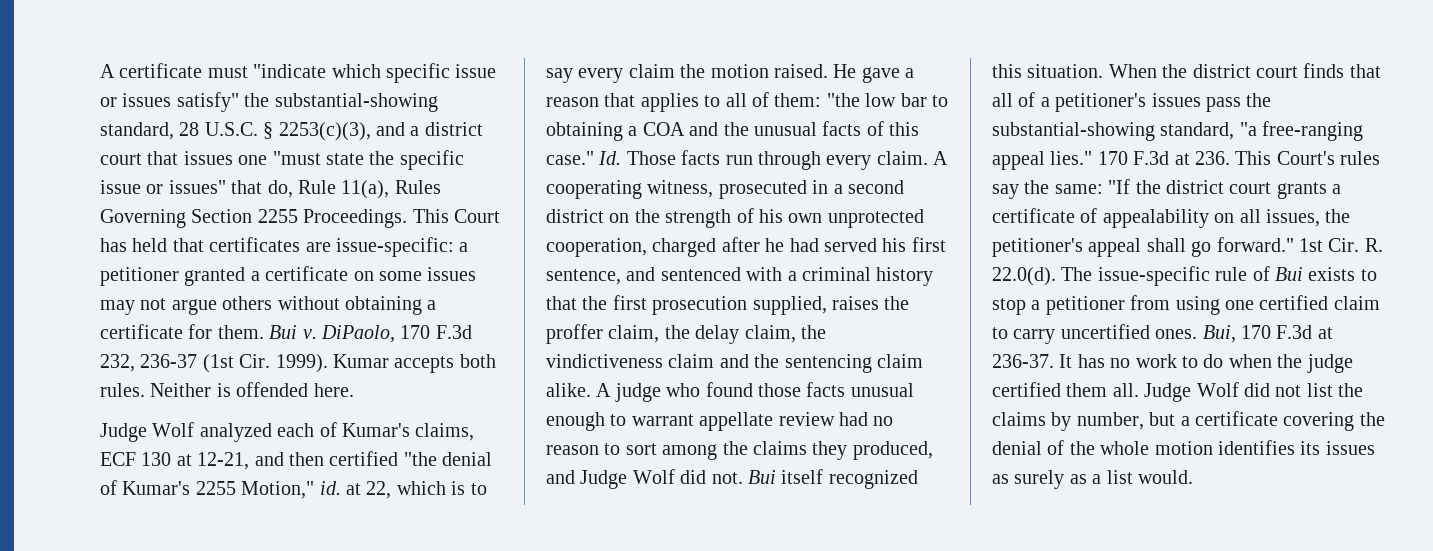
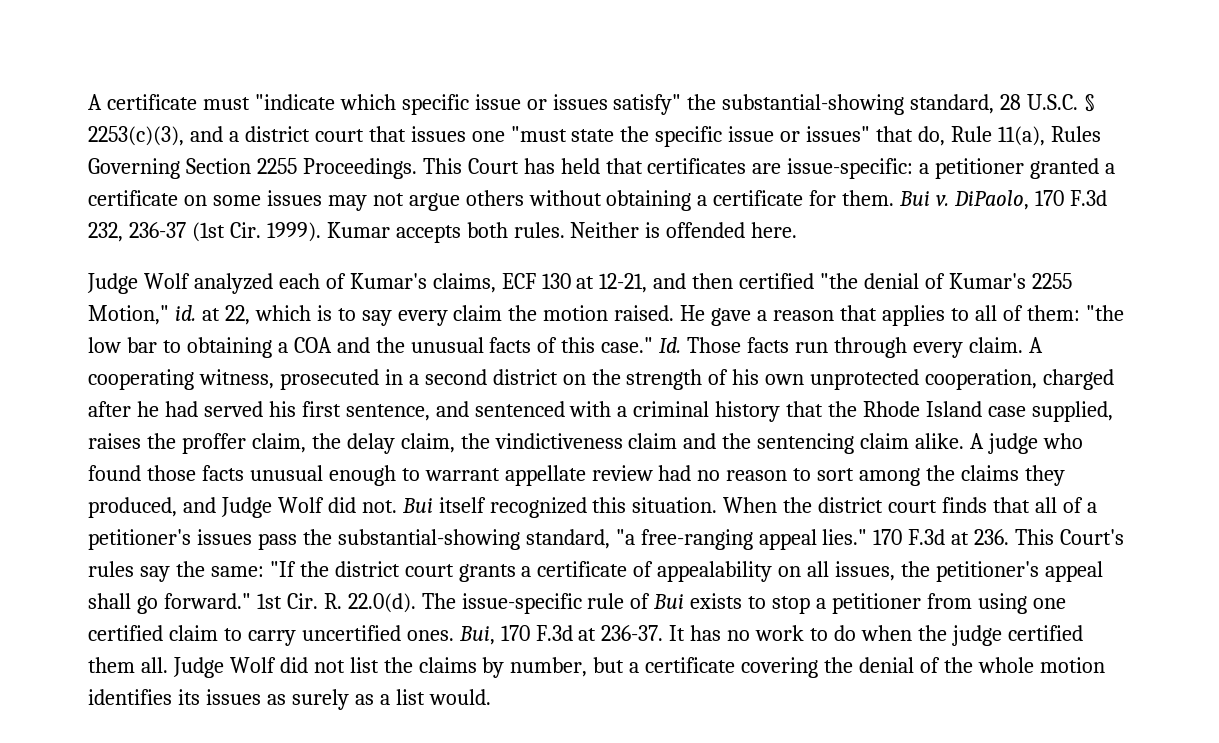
- A cooperating witness, prosecuted in a second district on the strength of his own unprotected cooperation, charged after he had served his first sentence, and sentenced with a criminal history that the first prosecution supplied, raises the proffer claim, the delay claim, the vindictiveness claim and the sentencing claim alike.
+ A cooperating witness, prosecuted in a second district on the strength of his own unprotected cooperation, charged after he had served his first sentence, and sentenced with a criminal history that the Rhode Island case supplied, raises the proffer claim, the delay claim, the vindictiveness claim and the sentencing claim alike.

